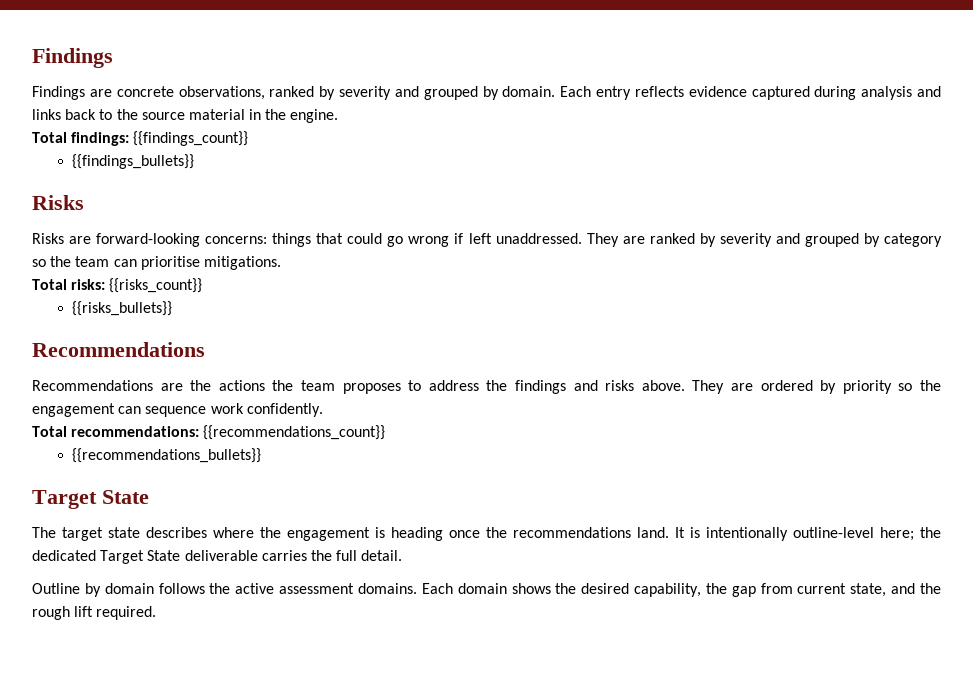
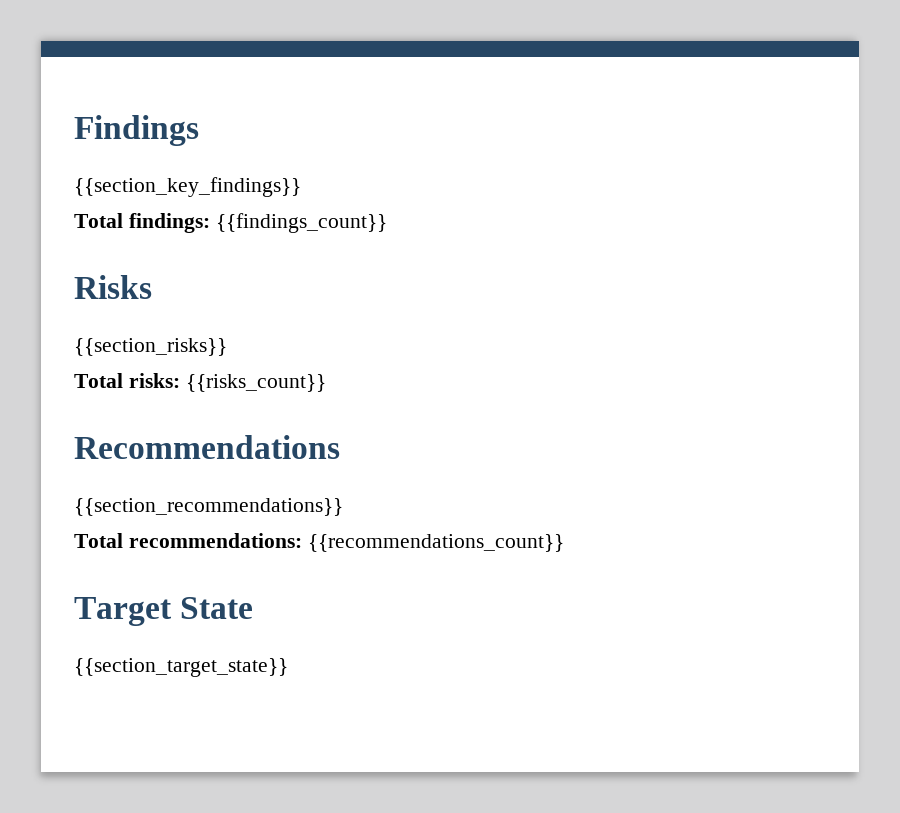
- Findings are concrete observations, ranked by severity and grouped by domain. Each entry reflects evidence captured during analysis and links back to the source material in the engine.
+ {{section_key_findings}}
- {{findings_bullets}}
- Risks are forward-looking concerns: things that could go wrong if left unaddressed. They are ranked by severity and grouped by category so the team can prioritise mitigations.
+ {{section_risks}}
- {{risks_bullets}}
- Recommendations are the actions the team proposes to address the findings and risks above. They are ordered by priority so the engagement can sequence work confidently.
+ {{section_recommendations}}
- {{recommendations_bullets}}
- The target state describes where the engagement is heading once the recommendations land. It is intentionally outline-level here; the dedicated Target State deliverable carries the full detail.
- Outline by domain follows the active assessment domains. Each domain shows the desired capability, the gap from current state, and the rough lift required.
+ {{section_target_state}}

